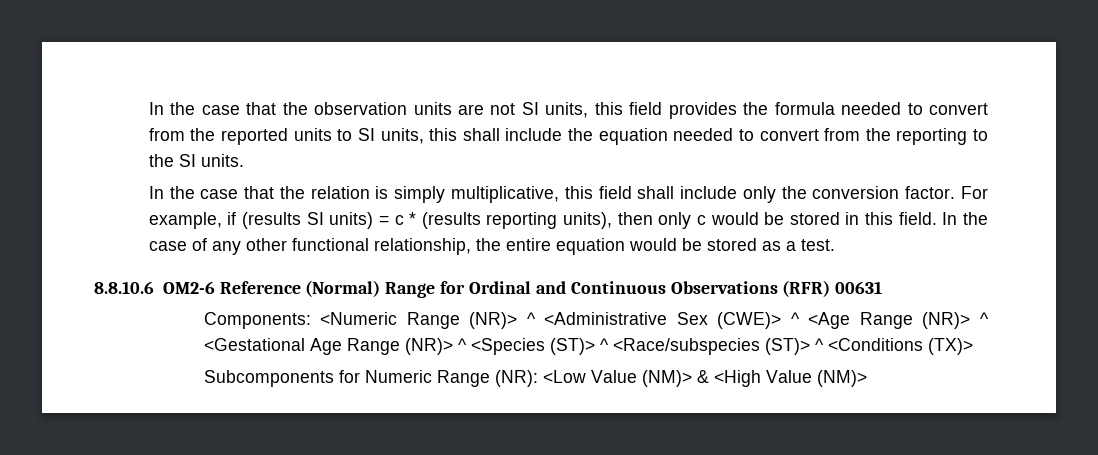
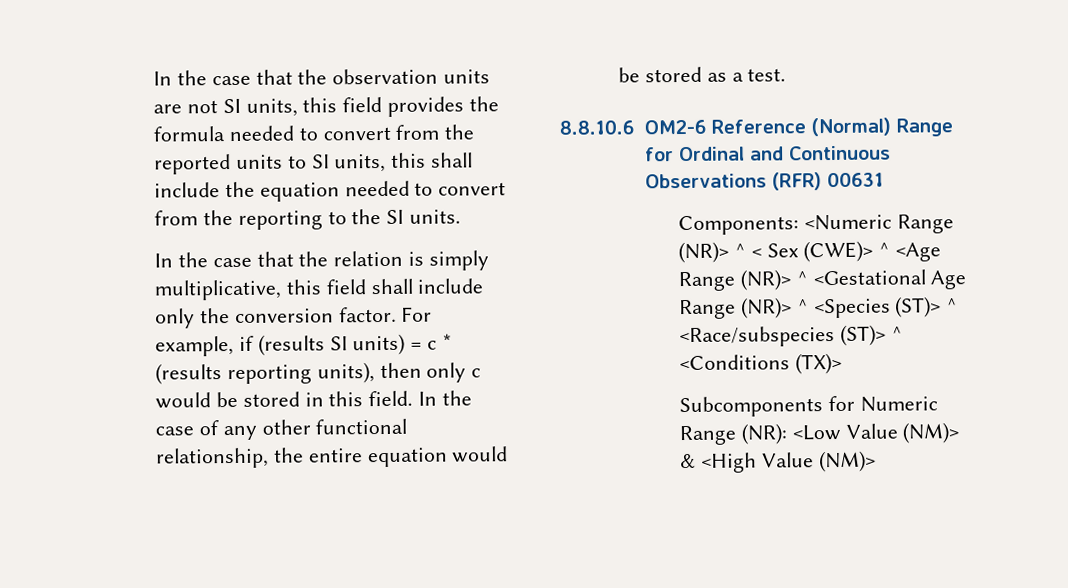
- Components: <Numeric Range (NR)> ^ <Administrative Sex (CWE)> ^ <Age Range (NR)> ^ <Gestational Age Range (NR)> ^ <Species (ST)> ^ <Race/subspecies (ST)> ^ <Conditions (TX)>
+ Components: <Numeric Range (NR)> ^ < Sex (CWE)> ^ <Age Range (NR)> ^ <Gestational Age Range (NR)> ^ <Species (ST)> ^ <Race/subspecies (ST)> ^ <Conditions (TX)>

